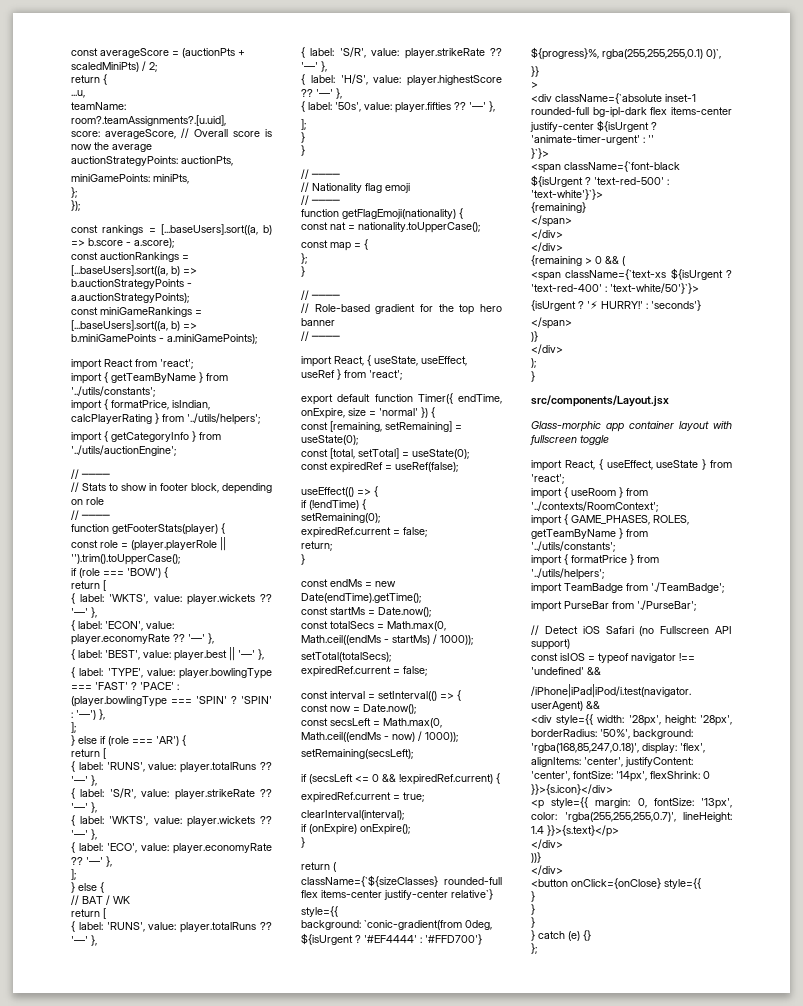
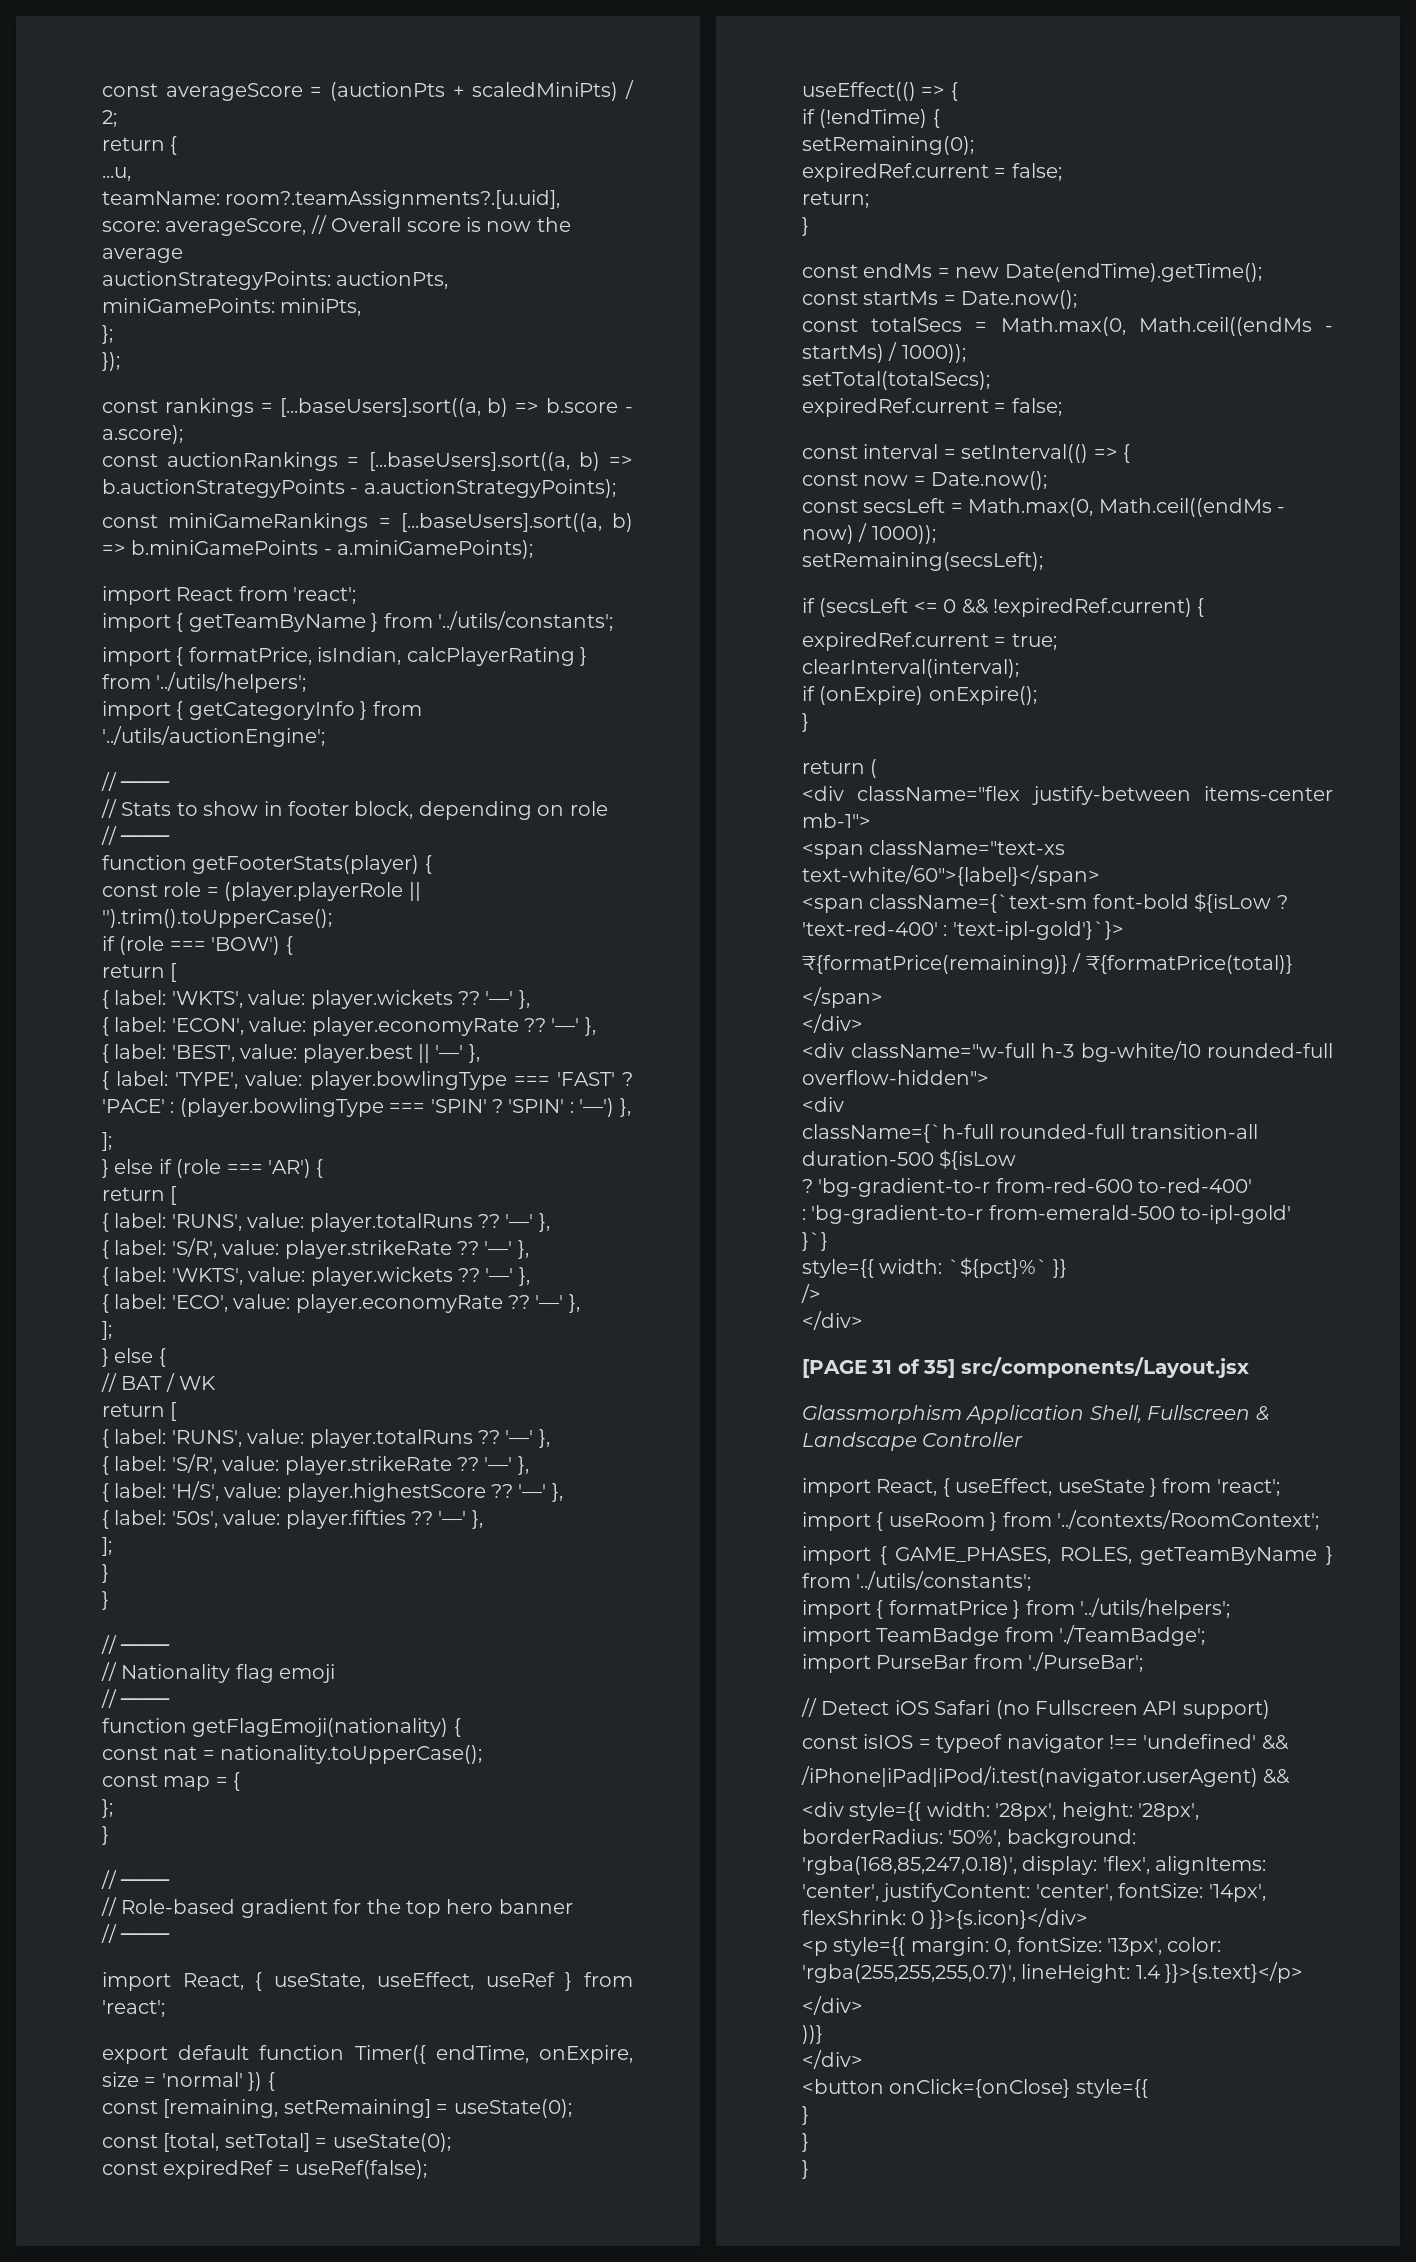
- className={`${sizeClasses} rounded-full flex items-center justify-center relative`}
- style={{
- background: `conic-gradient(from 0deg, ${isUrgent ? '#EF4444' : '#FFD700'} ${progress}%, rgba(255,255,255,0.1) 0)`,
- }}
- >
- <div className={`absolute inset-1 rounded-full bg-ipl-dark flex items-center justify-center ${isUrgent ? 'animate-timer-urgent' : ''
- }`}>
- <span className={`font-black ${isUrgent ? 'text-red-500' : 'text-white'}`}>
- {remaining}
+ <div className="flex justify-between items-center mb-1">
+ <span className="text-xs text-white/60">{label}</span>
+ <span className={`text-sm font-bold ${isLow ? 'text-red-400' : 'text-ipl-gold'}`}>
+ ₹{formatPrice(remaining)} / ₹{formatPrice(total)}
  </span>
  </div>
+ <div className="w-full h-3 bg-white/10 rounded-full overflow-hidden">
+ <div
+ className={`h-full rounded-full transition-all duration-500 ${isLow
+ ? 'bg-gradient-to-r from-red-600 to-red-400'
+ : 'bg-gradient-to-r from-emerald-500 to-ipl-gold'
+ }`}
+ style={{ width: `${pct}%` }}
+ />
  </div>
- {remaining > 0 && (
- <span className={`text-xs ${isUrgent ? 'text-red-400' : 'text-white/50'}`}>
- {isUrgent ? '⚡ HURRY!' : 'seconds'}
- </span>
- )}
- </div>
- );
- }
- src/components/Layout.jsx
- Glass-morphic app container layout with fullscreen toggle
+ [PAGE 31 of 35] src/components/Layout.jsx
+ Glassmorphism Application Shell, Fullscreen & Landscape Controller
- } catch (e) {}
- };

